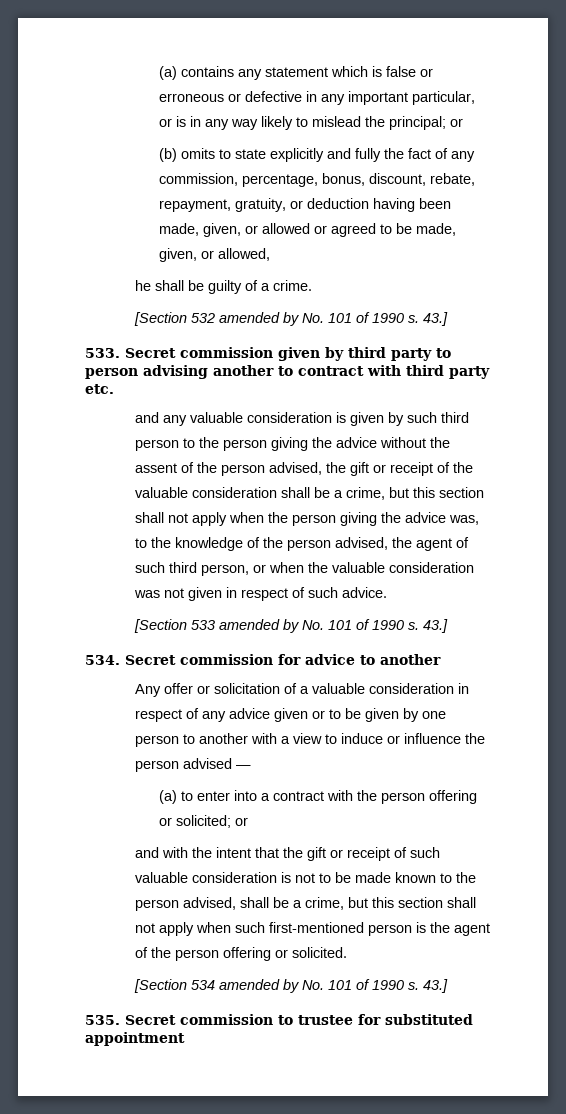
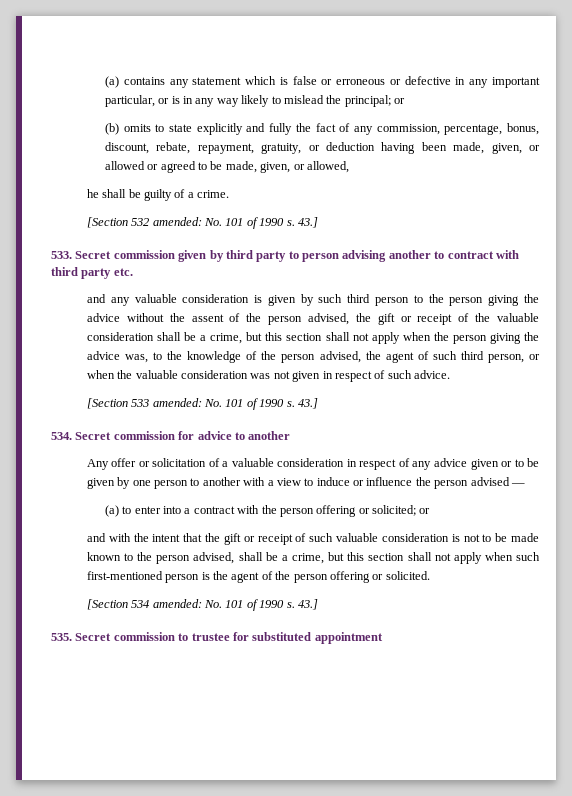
- [Section 532 amended by No. 101 of 1990 s.
+ [Section 532 amended: No. 101 of 1990 s.
- [Section 533 amended by No. 101 of 1990 s.
+ [Section 533 amended: No. 101 of 1990 s.
- [Section 534 amended by No. 101 of 1990 s.
+ [Section 534 amended: No. 101 of 1990 s.

